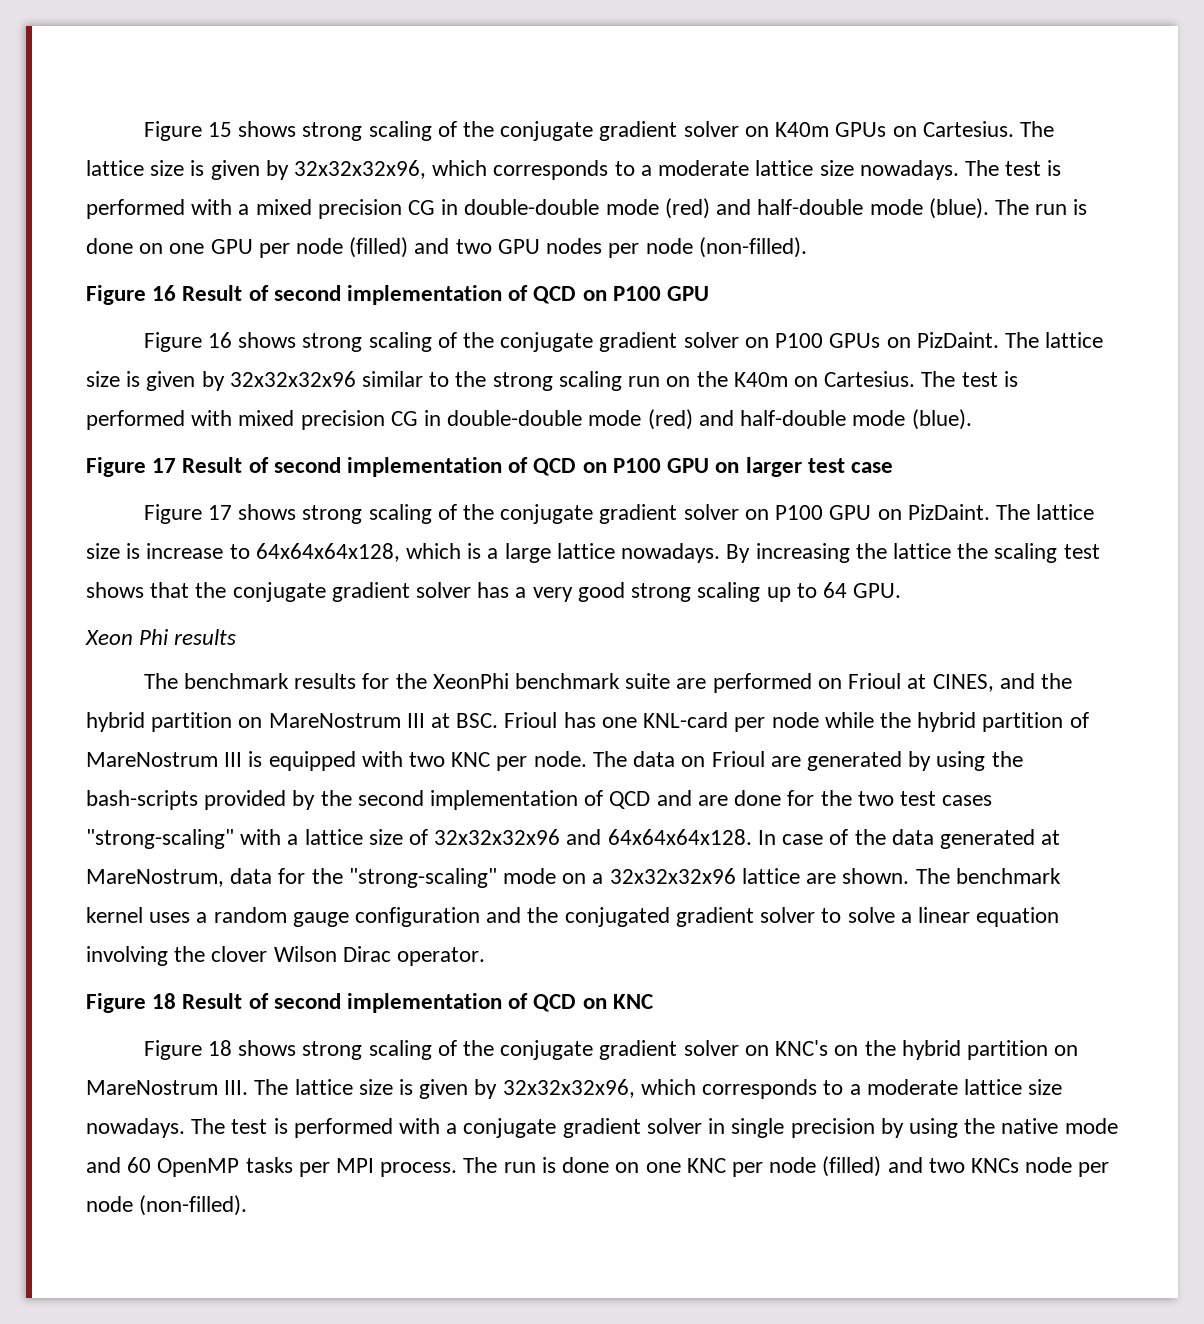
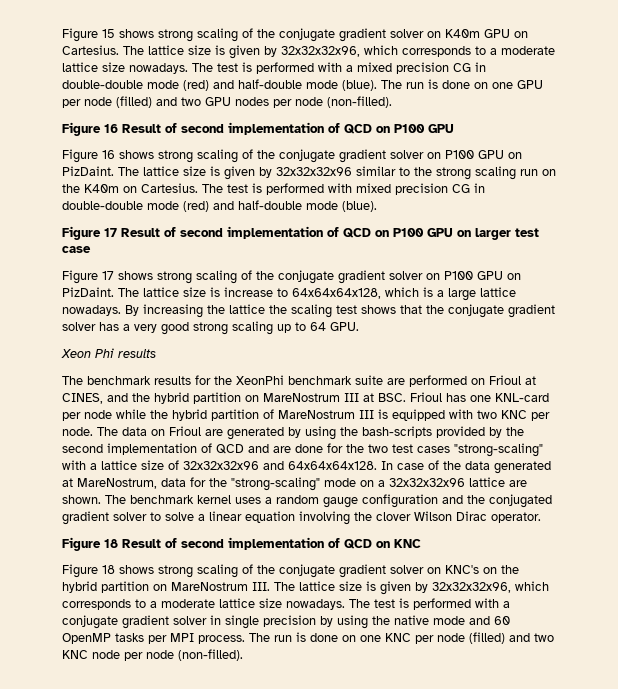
- Figure 15 shows strong scaling of the conjugate gradient solver on K40m GPUs on Cartesius.
+ Figure 15 shows strong scaling of the conjugate gradient solver on K40m GPU on Cartesius.
- Figure 16 shows strong scaling of the conjugate gradient solver on P100 GPUs on PizDaint.
+ Figure 16 shows strong scaling of the conjugate gradient solver on P100 GPU on PizDaint.
- The run is done on one KNC per node (filled) and two KNCs node per node (non-filled).
+ The run is done on one KNC per node (filled) and two KNC node per node (non-filled).

